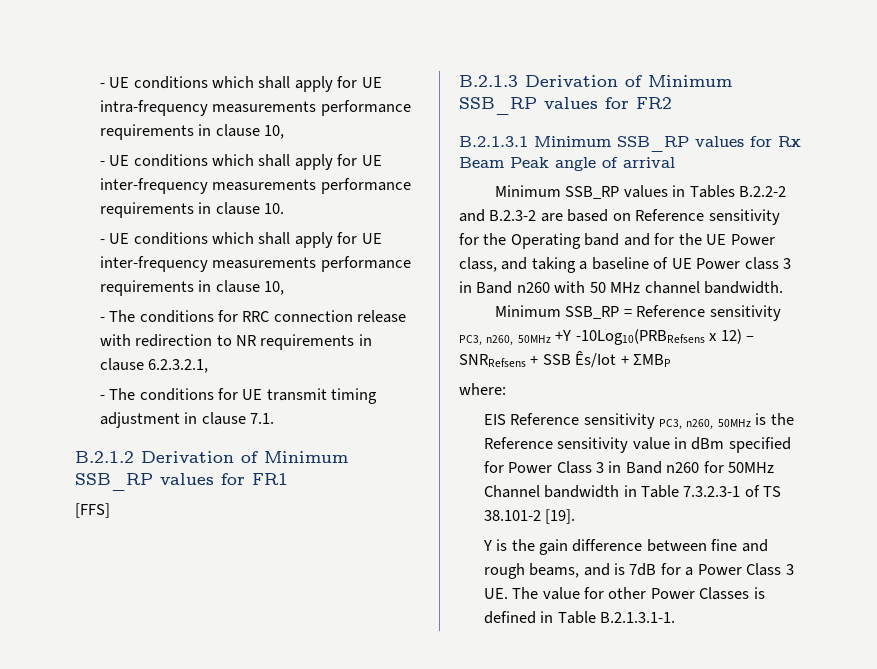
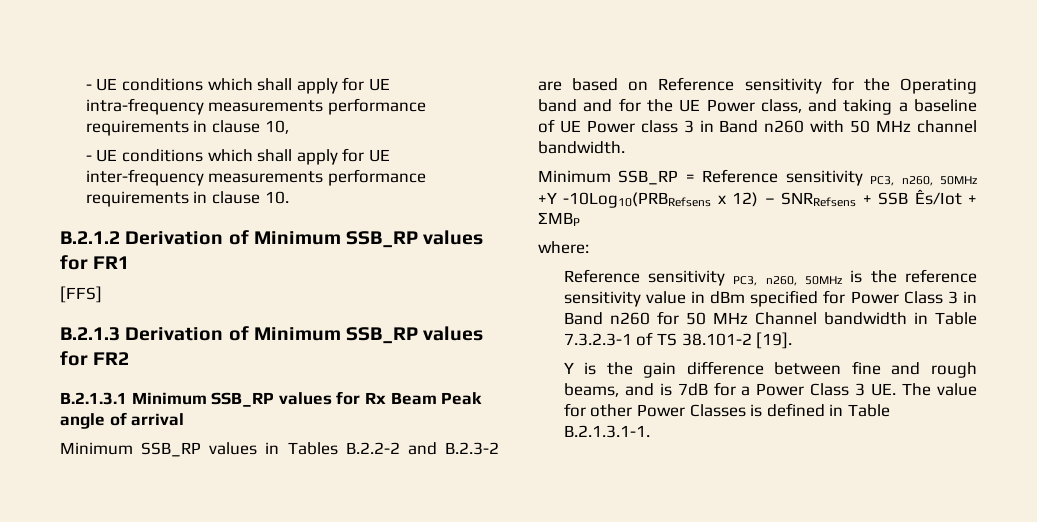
- - UE conditions which shall apply for UE inter-frequency measurements performance requirements in clause 10,
- - The conditions for RRC connection release with redirection to NR requirements in clause 6.2.3.2.1,
- - The conditions for UE transmit timing adjustment in clause 7.1.
- EIS Reference sensitivity PC3, n260, 50MHz is the Reference sensitivity value in dBm specified for Power Class 3 in Band n260 for 50MHz Channel bandwidth in Table 7.3.2.3-1 of TS 38.101-2 [19].
+ Reference sensitivity PC3, n260, 50MHz is the reference sensitivity value in dBm specified for Power Class 3 in Band n260 for 50 MHz Channel bandwidth in Table 7.3.2.3-1 of TS 38.101-2 [19].

